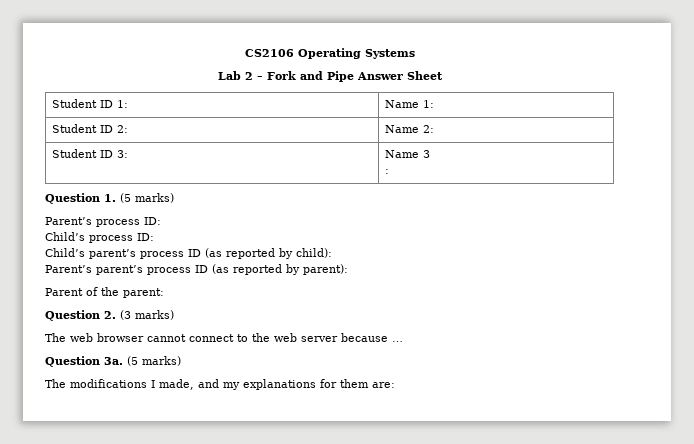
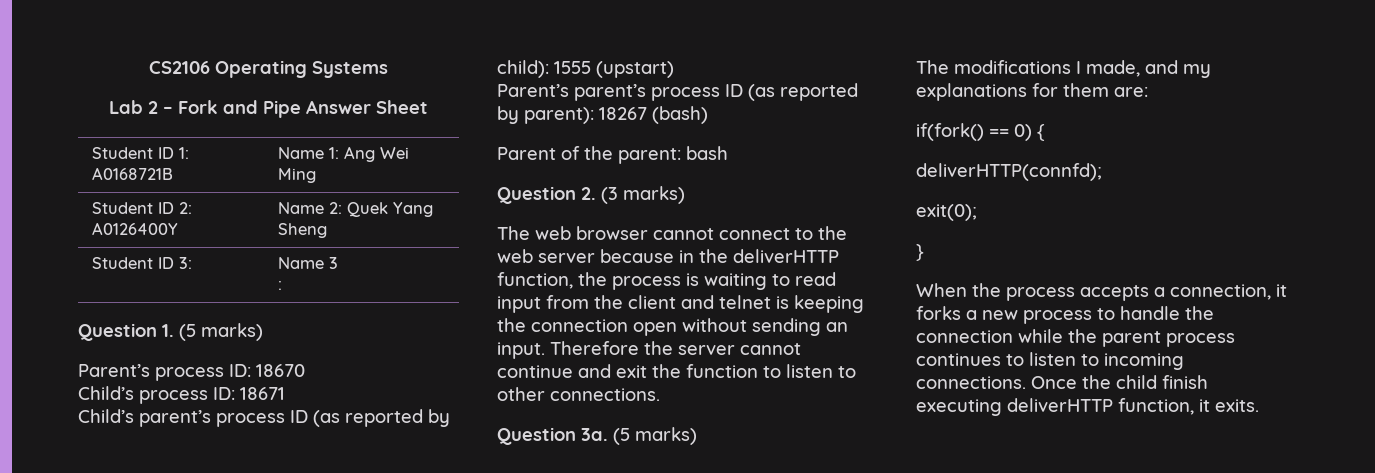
- Student ID 1: | Name 1:
+ Student ID 1: A0168721B | Name 1: Ang Wei Ming
- Student ID 2: | Name 2:
+ Student ID 2: A0126400Y | Name 2: Quek Yang Sheng
- Parent’s process ID:
+ Parent’s process ID: 18670
- Child’s process ID:
+ Child’s process ID: 18671
- Child’s parent’s process ID (as reported by child):
+ Child’s parent’s process ID (as reported by child): 1555 (upstart)
- Parent’s parent’s process ID (as reported by parent):
+ Parent’s parent’s process ID (as reported by parent): 18267 (bash)
- Parent of the parent:
+ Parent of the parent: bash
- The web browser cannot connect to the web server because …
+ The web browser cannot connect to the web server because in the deliverHTTP function, the process is waiting to read input from the client and telnet is keeping the connection open without sending an input. Therefore the server cannot continue and exit the function to listen to other connections.
+ if(fork() == 0) {
+ deliverHTTP(connfd);
+ exit(0);
+ }
+ When the process accepts a connection, it forks a new process to handle the connection while the parent process continues to listen to incoming connections. Once the child finish executing deliverHTTP function, it exits.

